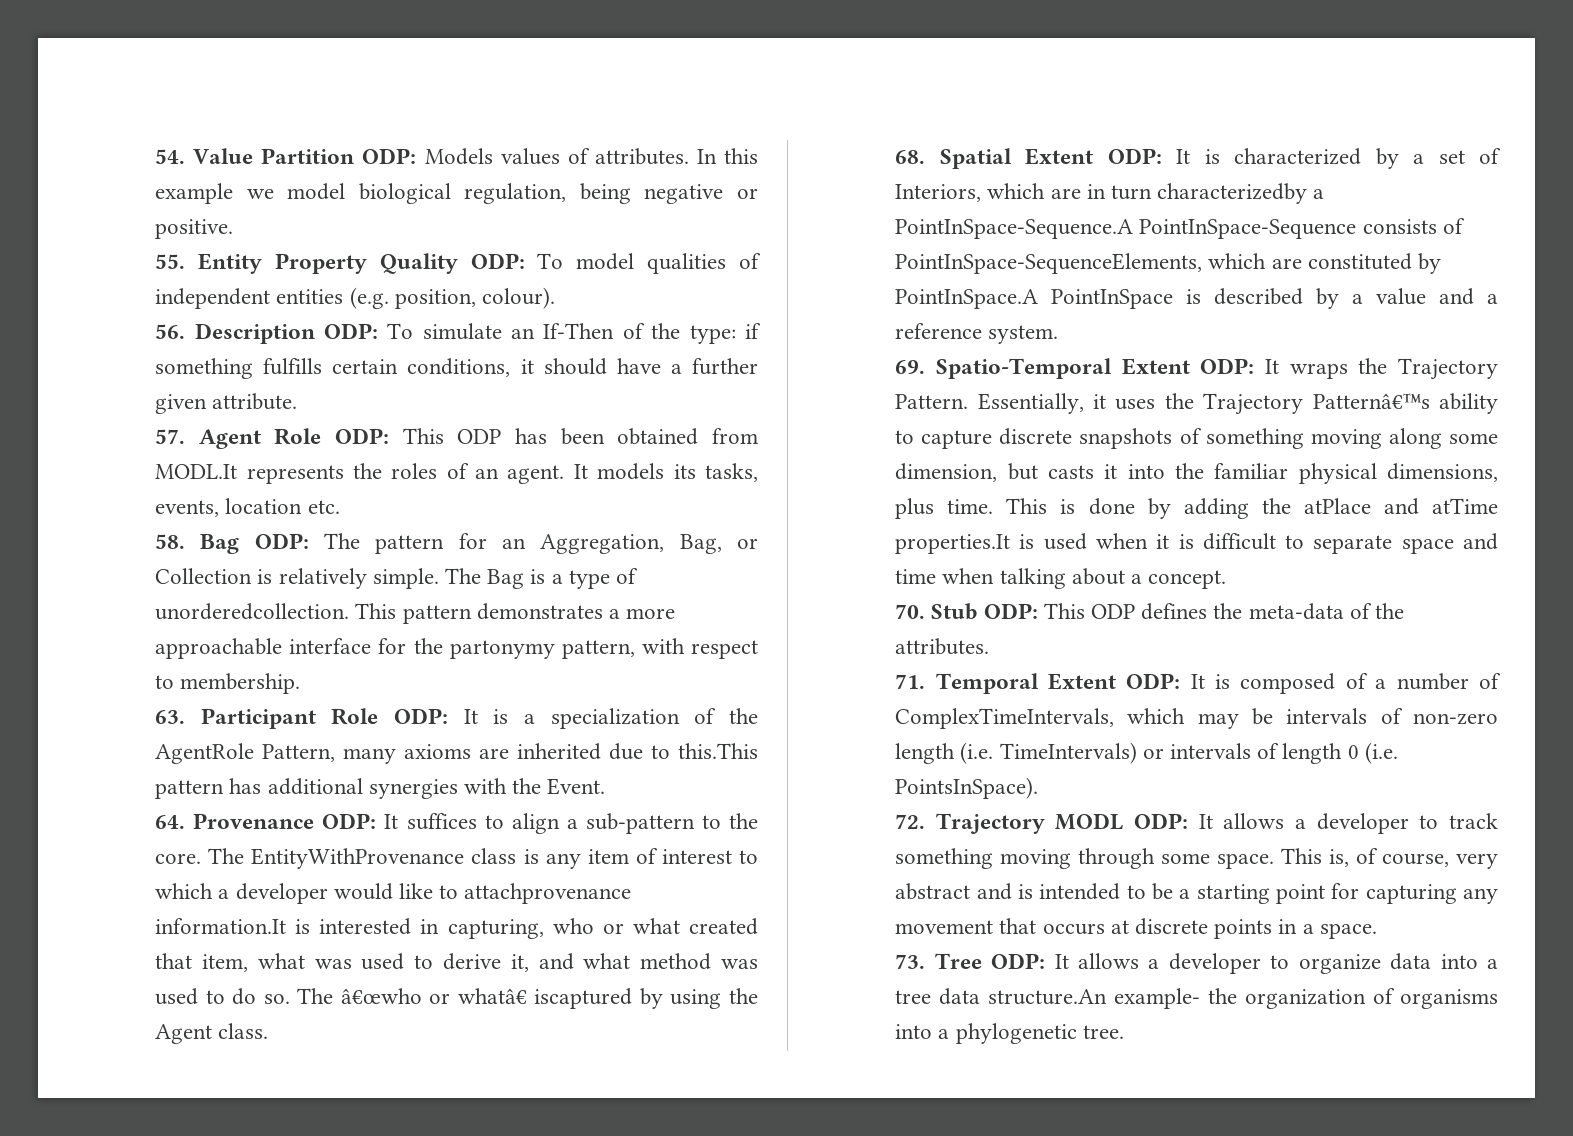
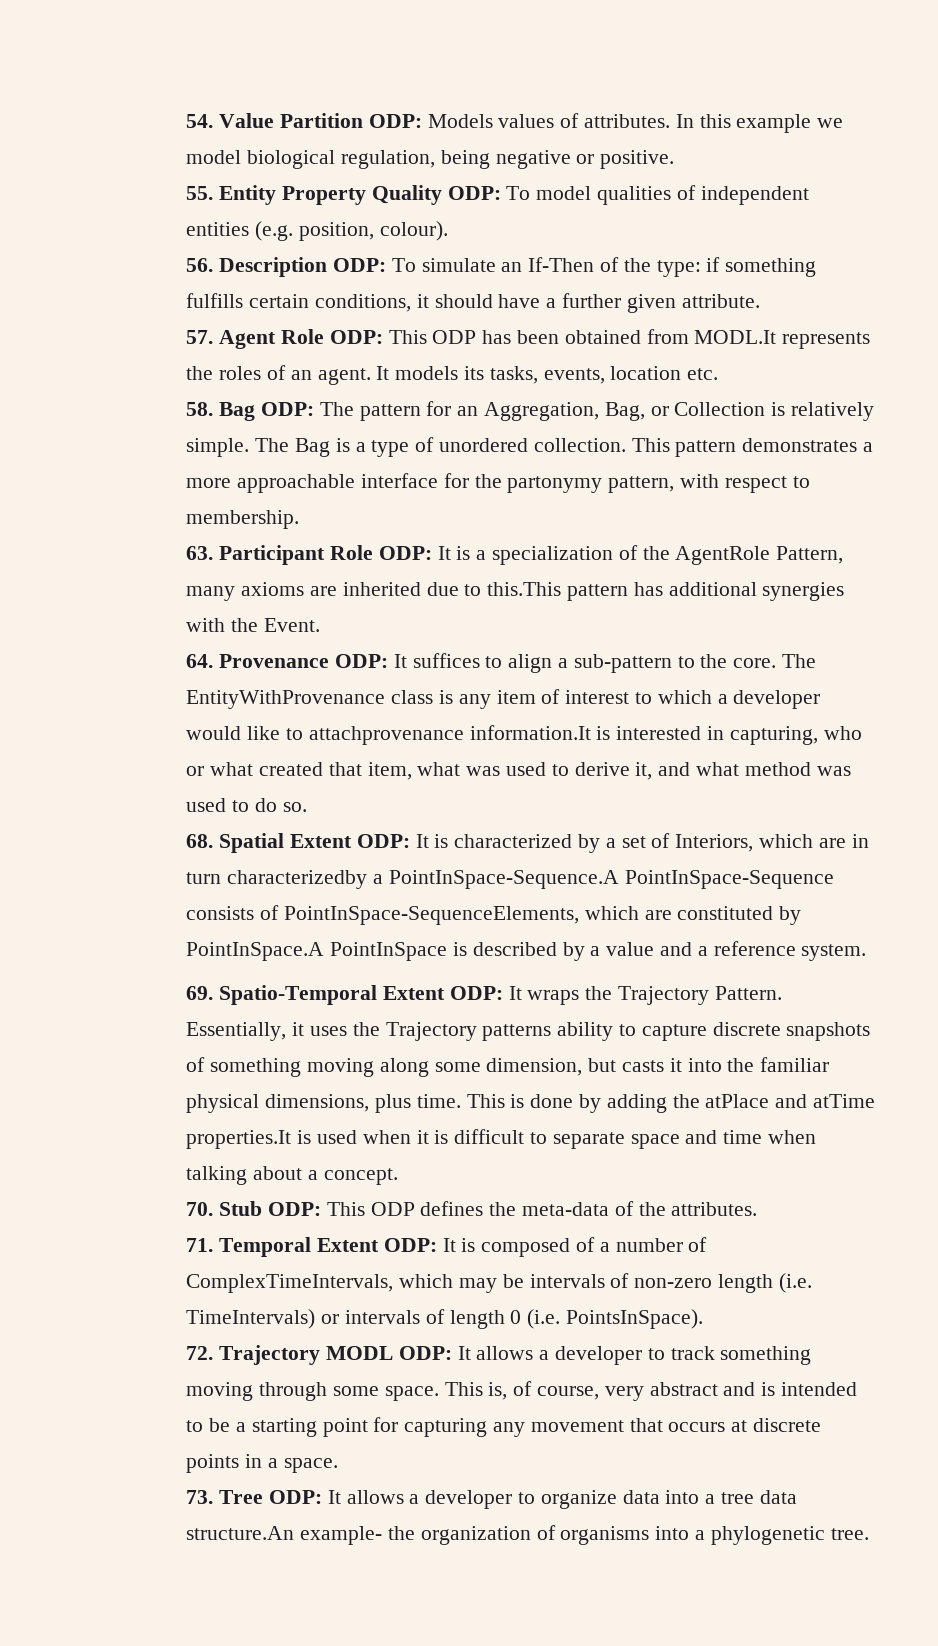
- The Bag is a type of unorderedcollection.
+ The Bag is a type of unordered collection.
- The â€œwho or whatâ€ iscaptured by using the Agent class.
- Essentially, it uses the Trajectory Patternâ€™s ability to capture discrete snapshots of something moving along some dimension, but casts it into the familiar physical dimensions, plus time.
+ Essentially, it uses the Trajectory patterns ability to capture discrete snapshots of something moving along some dimension, but casts it into the familiar physical dimensions, plus time.

